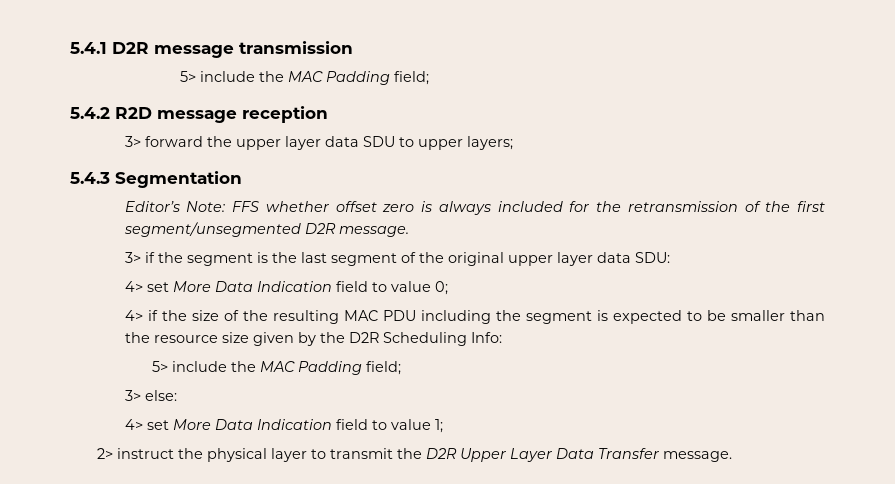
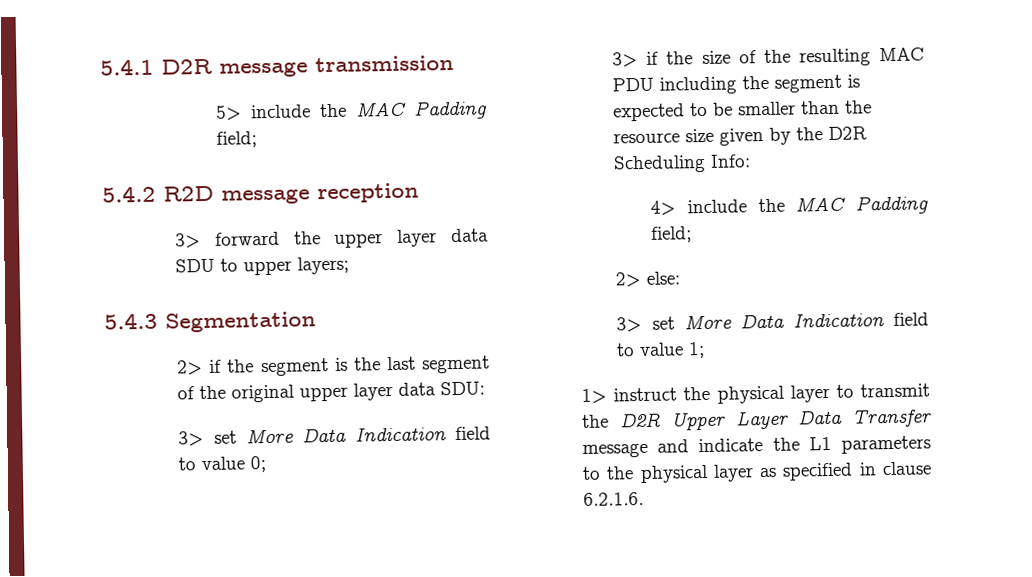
- Editor’s Note: FFS whether offset zero is always included for the retransmission of the first segment/unsegmented D2R message.
- 3> if the segment is the last segment of the original upper layer data SDU:
+ 2> if the segment is the last segment of the original upper layer data SDU:
- 4> set More Data Indication field to value 0;
+ 3> set More Data Indication field to value 0;
- 4> if the size of the resulting MAC PDU including the segment is expected to be smaller than the resource size given by the D2R Scheduling Info:
- 5> include the MAC Padding field;
- 3> else:
+ 3> if the size of the resulting MAC PDU including the segment is expected to be smaller than the resource size given by the D2R Scheduling Info:
+ 4> include the MAC Padding field;
+ 2> else:
- 4> set More Data Indication field to value 1;
+ 3> set More Data Indication field to value 1;
- 2> instruct the physical layer to transmit the D2R Upper Layer Data Transfer message.
+ 1> instruct the physical layer to transmit the D2R Upper Layer Data Transfer message and indicate the L1 parameters to the physical layer as specified in clause 6.2.1.6.

